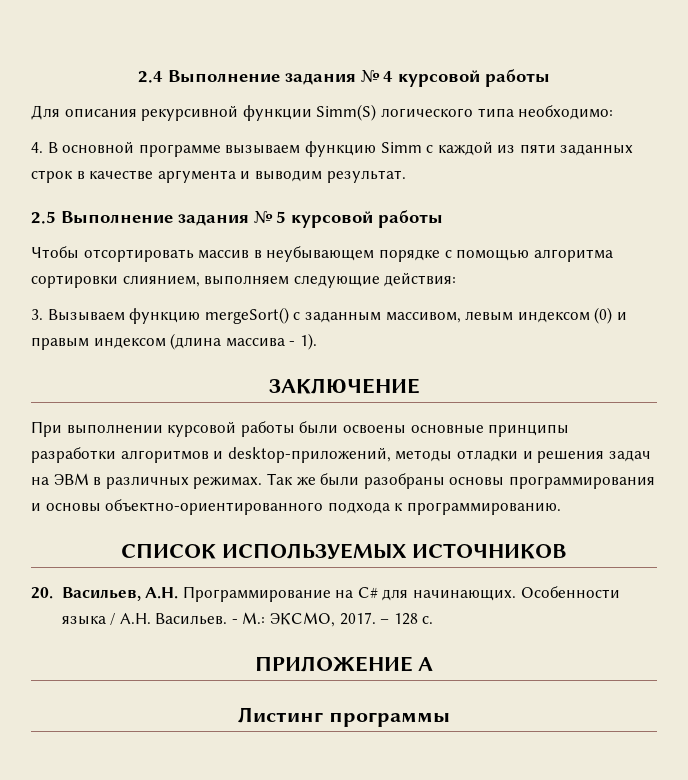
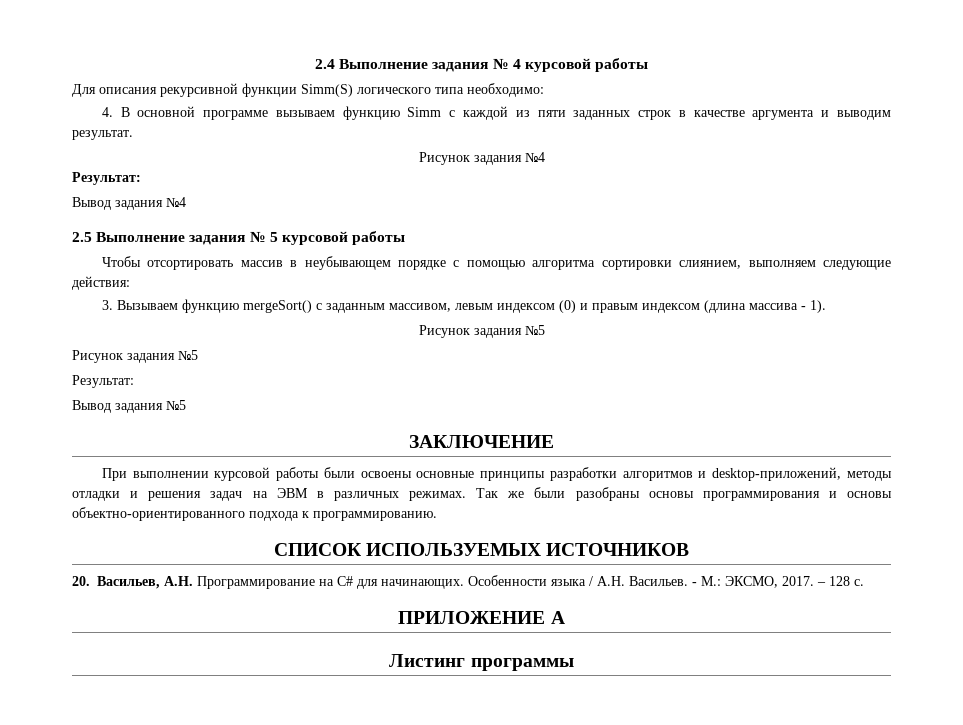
+ Рисунок задания №4
+ Результат:
+ Вывод задания №4
  3. Вызываем функцию mergeSort() с заданным массивом, левым индексом (0) и правым индексом (длина массива - 1).
+ Рисунок задания №5
+ Рисунок задания №5
+ Результат:
+ Вывод задания №5

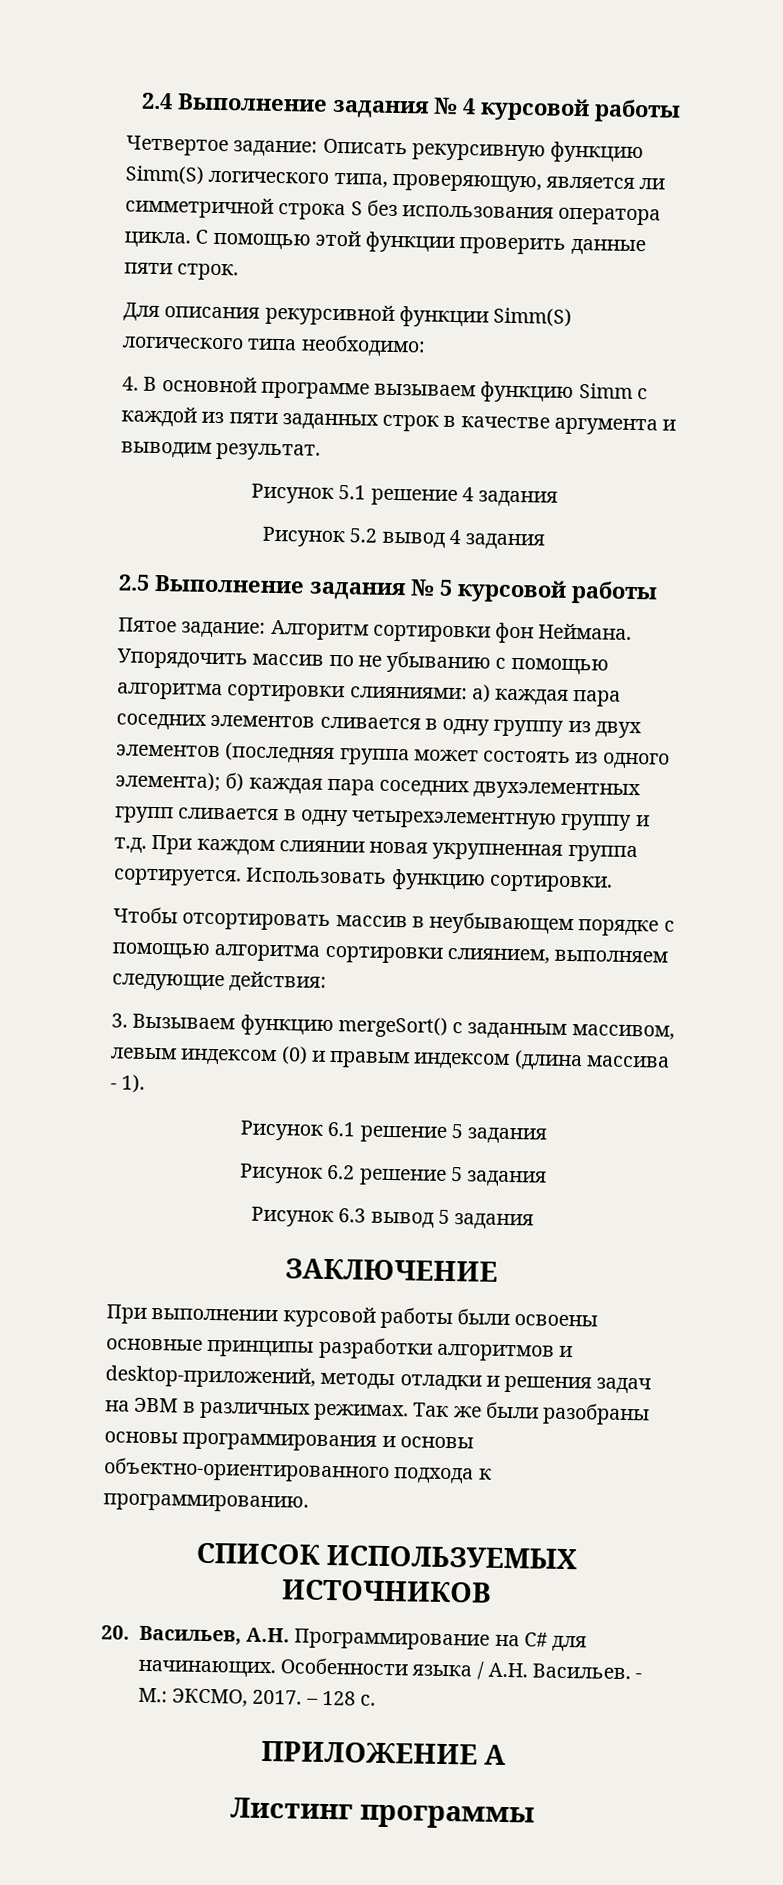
+ Четвертое задание: Описать рекурсивную функцию Simm(S) логического типа, проверяющую, является ли симметричной строка S без использования оператора цикла. С помощью этой функции проверить данные пяти строк.
- Рисунок задания №4
- Результат:
- Вывод задания №4
+ Рисунок 5.1 решение 4 задания
+ Рисунок 5.2 вывод 4 задания
+ Пятое задание: Алгоритм сортировки фон Неймана. Упорядочить массив по не убыванию с помощью алгоритма сортировки слияниями: а) каждая пара соседних элементов сливается в одну группу из двух элементов (последняя группа может состоять из одного элемента); б) каждая пара соседних двухэлементных групп сливается в одну четырехэлементную группу и т.д. При каждом слиянии новая укрупненная группа сортируется. Использовать функцию сортировки.
  3. Вызываем функцию mergeSort() с заданным массивом, левым индексом (0) и правым индексом (длина массива - 1).
- Рисунок задания №5
- Рисунок задания №5
- Результат:
- Вывод задания №5
+ Рисунок 6.1 решение 5 задания
+ Рисунок 6.2 решение 5 задания
+ Рисунок 6.3 вывод 5 задания

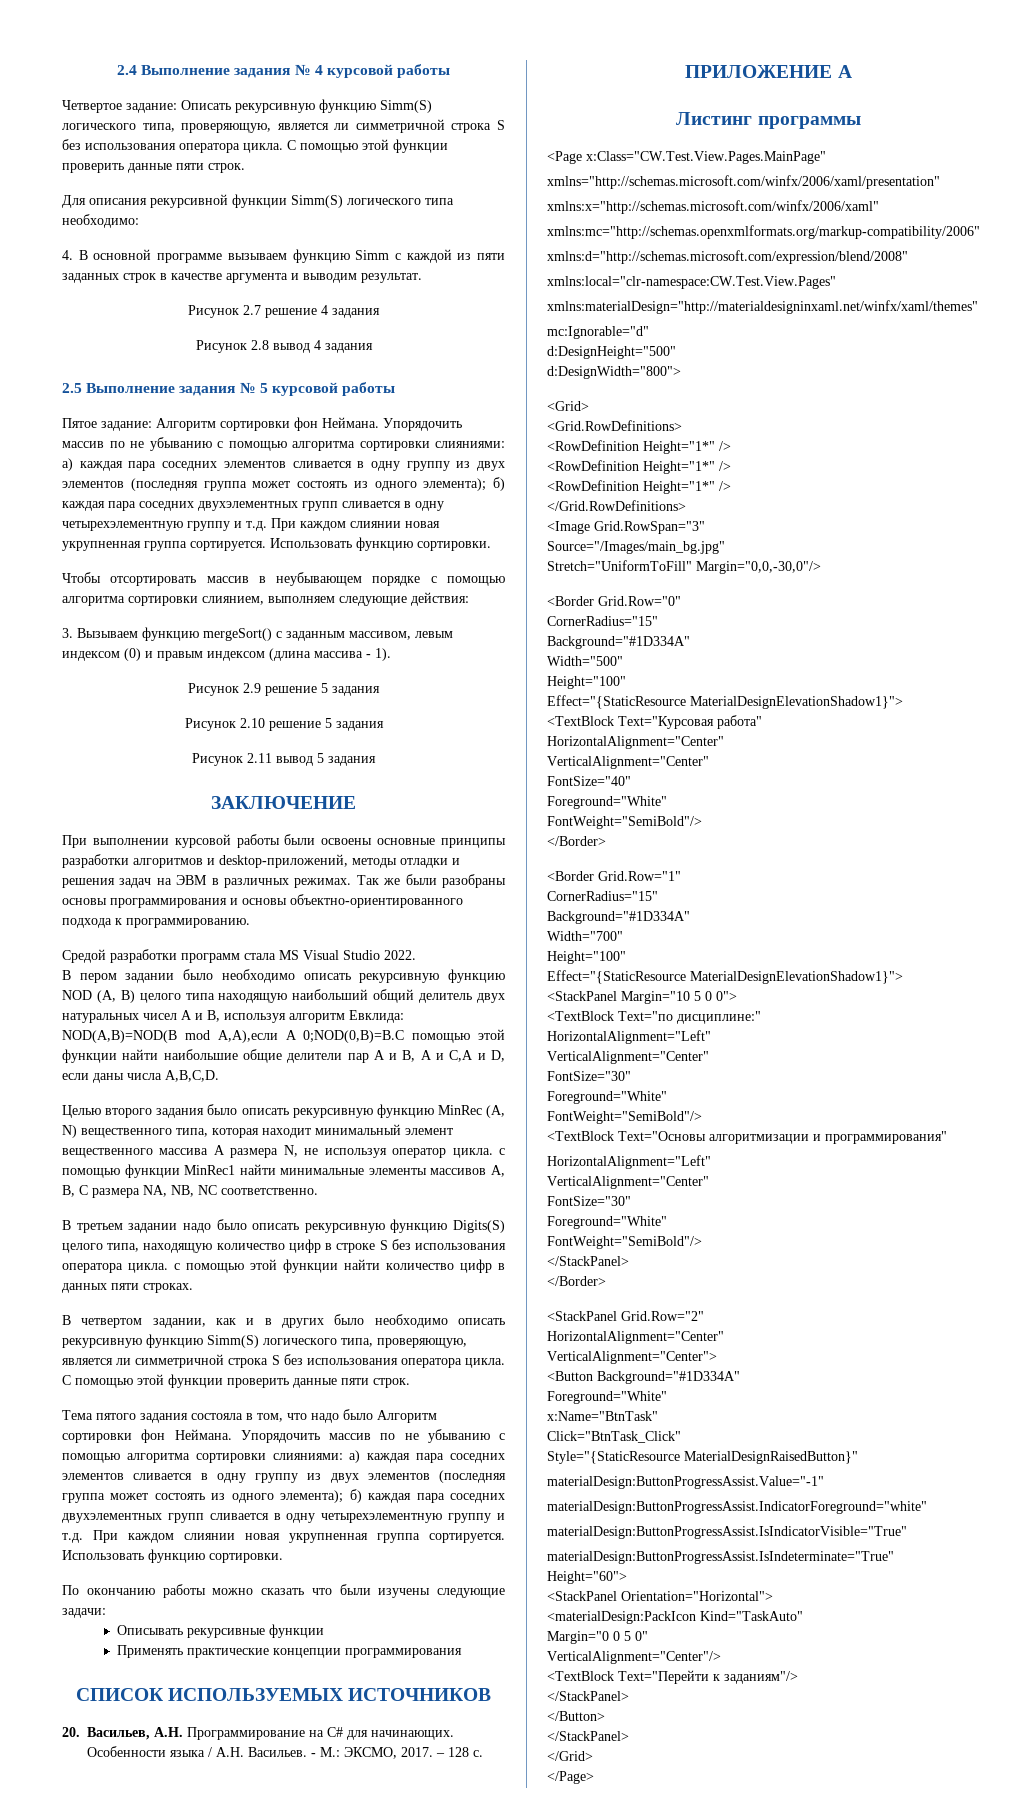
- Рисунок 5.1 решение 4 задания
+ Рисунок 2.7 решение 4 задания
- Рисунок 5.2 вывод 4 задания
+ Рисунок 2.8 вывод 4 задания
- Рисунок 6.1 решение 5 задания
- Рисунок 6.2 решение 5 задания
- Рисунок 6.3 вывод 5 задания
+ Рисунок 2.9 решение 5 задания
+ Рисунок 2.10 решение 5 задания
+ Рисунок 2.11 вывод 5 задания
+ Средой разработки программ стала MS Visual Studio 2022.
+ В пером задании было необходимо описать рекурсивную функцию NOD (A, B) целого типа находящую наибольший общий делитель двух натуральных чисел А и В, используя алгоритм Евклида: NOD(A,B)=NOD(B mod A,A),если A 0;NOD(0,B)=B.С помощью этой функции найти наибольшие общие делители пар А и В, А и С,А и D, если даны числа A,B,C,D.
+ Целью второго задания было описать рекурсивную функцию MinRec (A, N) вещественного типа, которая находит минимальный элемент вещественного массива А размера N, не используя оператор цикла. с помощью функции MinRec1 найти минимальные элементы массивов А, В, С размера NA, NB, NC соответственно.
+ В третьем задании надо было описать рекурсивную функцию Digits(S) целого типа, находящую количество цифр в строке S без использования оператора цикла. с помощью этой функции найти количество цифр в данных пяти строках.
+ В четвертом задании, как и в других было необходимо описать рекурсивную функцию Simm(S) логического типа, проверяющую, является ли симметричной строка S без использования оператора цикла. С помощью этой функции проверить данные пяти строк.
+ Тема пятого задания состояла в том, что надо было Алгоритм сортировки фон Неймана. Упорядочить массив по не убыванию с помощью алгоритма сортировки слияниями: а) каждая пара соседних элементов сливается в одну группу из двух элементов (последняя группа может состоять из одного элемента); б) каждая пара соседних двухэлементных групп сливается в одну четырехэлементную группу и т.д. При каждом слиянии новая укрупненная группа сортируется. Использовать функцию сортировки.
+ По окончанию работы можно сказать что были изучены следующие задачи:
+ Описывать рекурсивные функции
+ Применять практические концепции программирования
+ <Page x:Class="CW.Test.View.Pages.MainPage"
+ xmlns="http://schemas.microsoft.com/winfx/2006/xaml/presentation"
+ xmlns:x="http://schemas.microsoft.com/winfx/2006/xaml"
+ xmlns:mc="http://schemas.openxmlformats.org/markup-compatibility/2006"
+ xmlns:d="http://schemas.microsoft.com/expression/blend/2008"
+ xmlns:local="clr-namespace:CW.Test.View.Pages"
+ xmlns:materialDesign="http://materialdesigninxaml.net/winfx/xaml/themes"
+ mc:Ignorable="d"
+ d:DesignHeight="500"
+ d:DesignWidth="800">
+ <Grid>
+ <Grid.RowDefinitions>
+ <RowDefinition Height="1*" />
+ <RowDefinition Height="1*" />
+ <RowDefinition Height="1*" />
+ </Grid.RowDefinitions>
+ <Image Grid.RowSpan="3"
+ Source="/Images/main_bg.jpg"
+ Stretch="UniformToFill" Margin="0,0,-30,0"/>
+ <Border Grid.Row="0"
+ CornerRadius="15"
+ Background="#1D334A"
+ Width="500"
+ Height="100"
+ Effect="{StaticResource MaterialDesignElevationShadow1}">
+ <TextBlock Text="Курсовая работа"
+ HorizontalAlignment="Center"
+ VerticalAlignment="Center"
+ FontSize="40"
+ Foreground="White"
+ FontWeight="SemiBold"/>
+ </Border>
+ <Border Grid.Row="1"
+ CornerRadius="15"
+ Background="#1D334A"
+ Width="700"
+ Height="100"
+ Effect="{StaticResource MaterialDesignElevationShadow1}">
+ <StackPanel Margin="10 5 0 0">
+ <TextBlock Text="по дисциплине:"
+ HorizontalAlignment="Left"
+ VerticalAlignment="Center"
+ FontSize="30"
+ Foreground="White"
+ FontWeight="SemiBold"/>
+ <TextBlock Text="Основы алгоритмизации и программирования"
+ HorizontalAlignment="Left"
+ VerticalAlignment="Center"
+ FontSize="30"
+ Foreground="White"
+ FontWeight="SemiBold"/>
+ </StackPanel>
+ </Border>
+ <StackPanel Grid.Row="2"
+ HorizontalAlignment="Center"
+ VerticalAlignment="Center">
+ <Button Background="#1D334A"
+ Foreground="White"
+ x:Name="BtnTask"
+ Click="BtnTask_Click"
+ Style="{StaticResource MaterialDesignRaisedButton}"
+ materialDesign:ButtonProgressAssist.Value="-1"
+ materialDesign:ButtonProgressAssist.IndicatorForeground="white"
+ materialDesign:ButtonProgressAssist.IsIndicatorVisible="True"
+ materialDesign:ButtonProgressAssist.IsIndeterminate="True"
+ Height="60">
+ <StackPanel Orientation="Horizontal">
+ <materialDesign:PackIcon Kind="TaskAuto"
+ Margin="0 0 5 0"
+ VerticalAlignment="Center"/>
+ <TextBlock Text="Перейти к заданиям"/>
+ </StackPanel>
+ </Button>
+ </StackPanel>
+ </Grid>
+ </Page>

